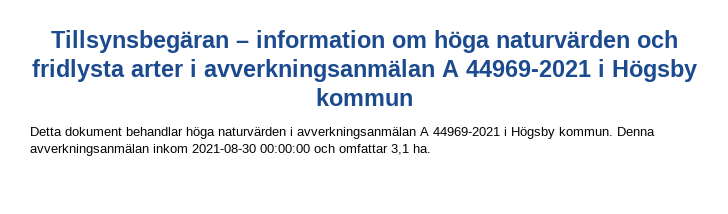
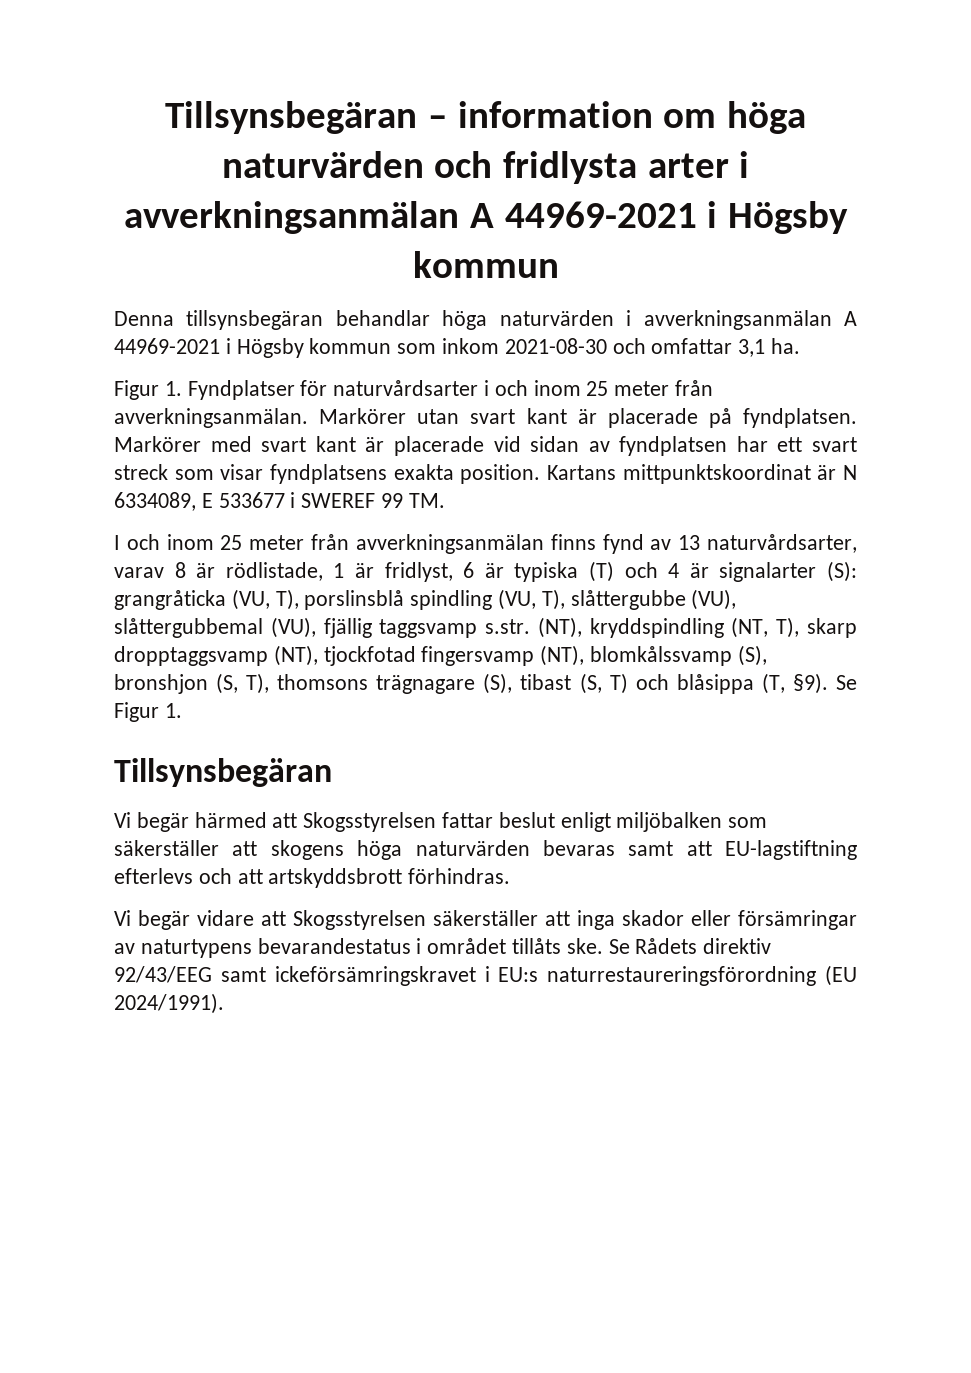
- Detta dokument behandlar höga naturvärden i avverkningsanmälan A 44969-2021 i Högsby kommun. Denna avverkningsanmälan inkom 2021-08-30 00:00:00 och omfattar 3,1 ha.
+ Denna tillsynsbegäran behandlar höga naturvärden i avverkningsanmälan A 44969-2021 i Högsby kommun som inkom 2021-08-30 och omfattar 3,1 ha.
+ Figur 1. Fyndplatser för naturvårdsarter i och inom 25 meter från avverkningsanmälan. Markörer utan svart kant är placerade på fyndplatsen. Markörer med svart kant är placerade vid sidan av fyndplatsen har ett svart streck som visar fyndplatsens exakta position. Kartans mittpunktskoordinat är N 6334089, E 533677 i SWEREF 99 TM.
+ I och inom 25 meter från avverkningsanmälan finns fynd av 13 naturvårdsarter, varav 8 är rödlistade, 1 är fridlyst, 6 är typiska (T) och 4 är signalarter (S): grangråticka (VU, T), porslinsblå spindling (VU, T), slåttergubbe (VU), slåttergubbemal (VU), fjällig taggsvamp s.str. (NT), kryddspindling (NT, T), skarp dropptaggsvamp (NT), tjockfotad fingersvamp (NT), blomkålssvamp (S), bronshjon (S, T), thomsons trägnagare (S), tibast (S, T) och blåsippa (T, §9). Se Figur 1.
+ Tillsynsbegäran
+ Vi begär härmed att Skogsstyrelsen fattar beslut enligt miljöbalken som säkerställer att skogens höga naturvärden bevaras samt att EU-lagstiftning efterlevs och att artskyddsbrott förhindras.
+ Vi begär vidare att Skogsstyrelsen säkerställer att inga skador eller försämringar av naturtypens bevarandestatus i området tillåts ske. Se Rådets direktiv 92/43/EEG samt ickeförsämringskravet i EU:s naturrestaureringsförordning (EU 2024/1991).

